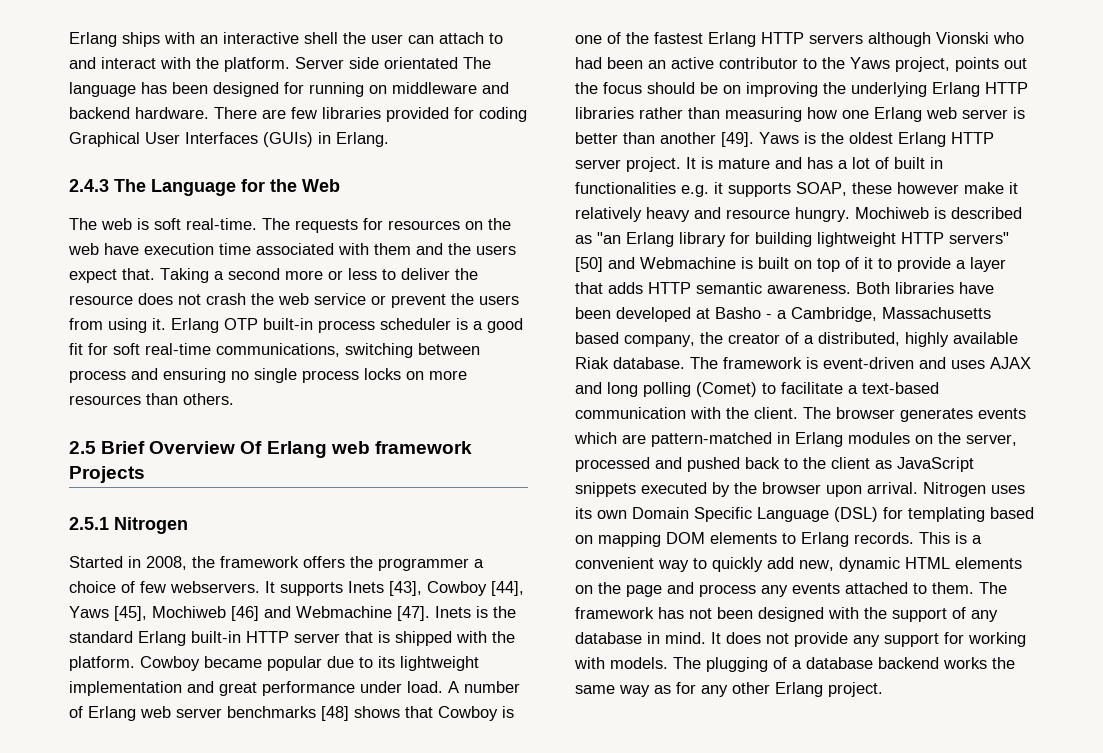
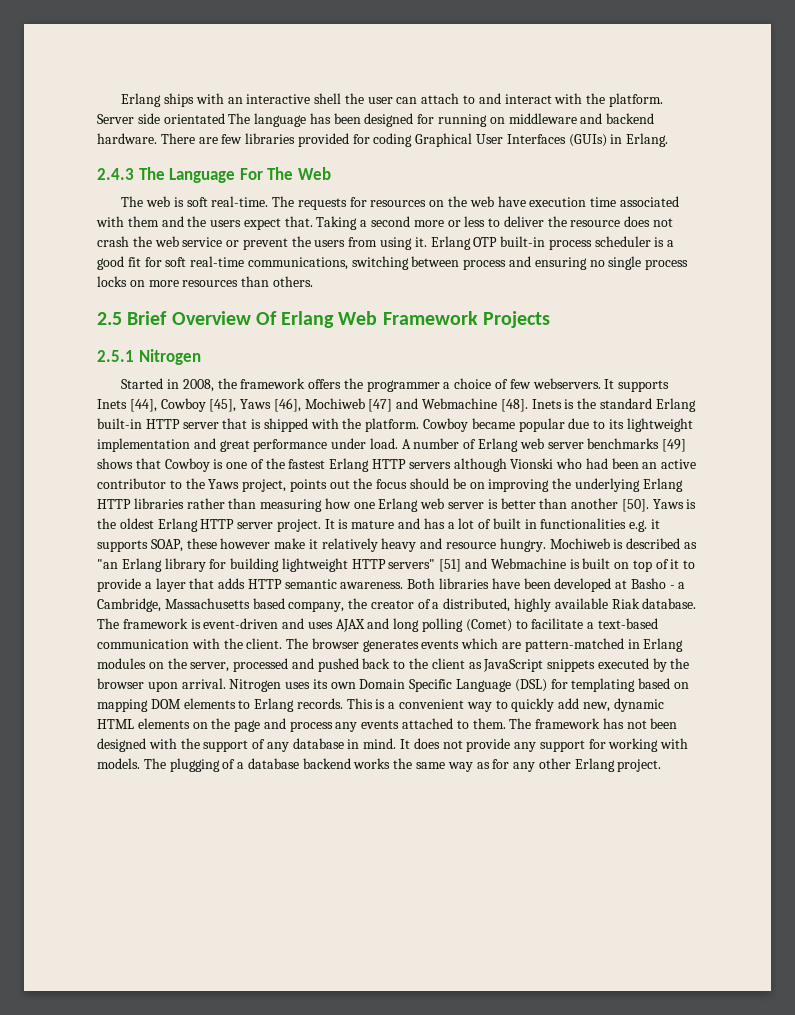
- 2.4.3 The Language for the Web
+ 2.4.3 The Language For The Web
- 2.5 Brief Overview Of Erlang web framework Projects
+ 2.5 Brief Overview Of Erlang Web Framework Projects
- It supports Inets [43], Cowboy [44], Yaws [45], Mochiweb [46] and Webmachine [47].
+ It supports Inets [44], Cowboy [45], Yaws [46], Mochiweb [47] and Webmachine [48].
- A number of Erlang web server benchmarks [48] shows that Cowboy is one of the fastest Erlang HTTP servers although Vionski who had been an active contributor to the Yaws project, points out the focus should be on improving the underlying Erlang HTTP libraries rather than measuring how one Erlang web server is better than another [49].
+ A number of Erlang web server benchmarks [49] shows that Cowboy is one of the fastest Erlang HTTP servers although Vionski who had been an active contributor to the Yaws project, points out the focus should be on improving the underlying Erlang HTTP libraries rather than measuring how one Erlang web server is better than another [50].
- Mochiweb is described as "an Erlang library for building lightweight HTTP servers" [50] and Webmachine is built on top of it to provide a layer that adds HTTP semantic awareness.
+ Mochiweb is described as "an Erlang library for building lightweight HTTP servers" [51] and Webmachine is built on top of it to provide a layer that adds HTTP semantic awareness.

